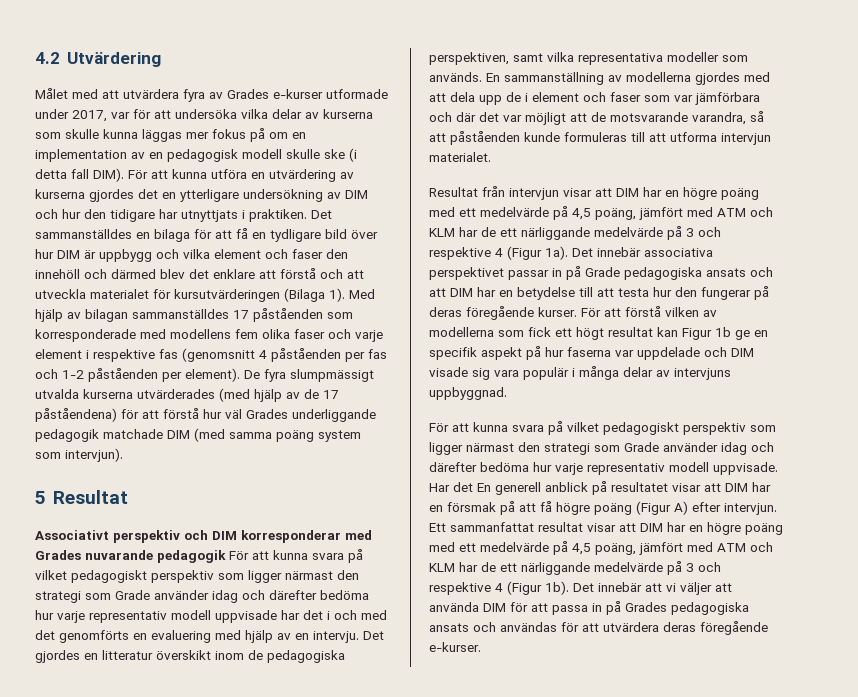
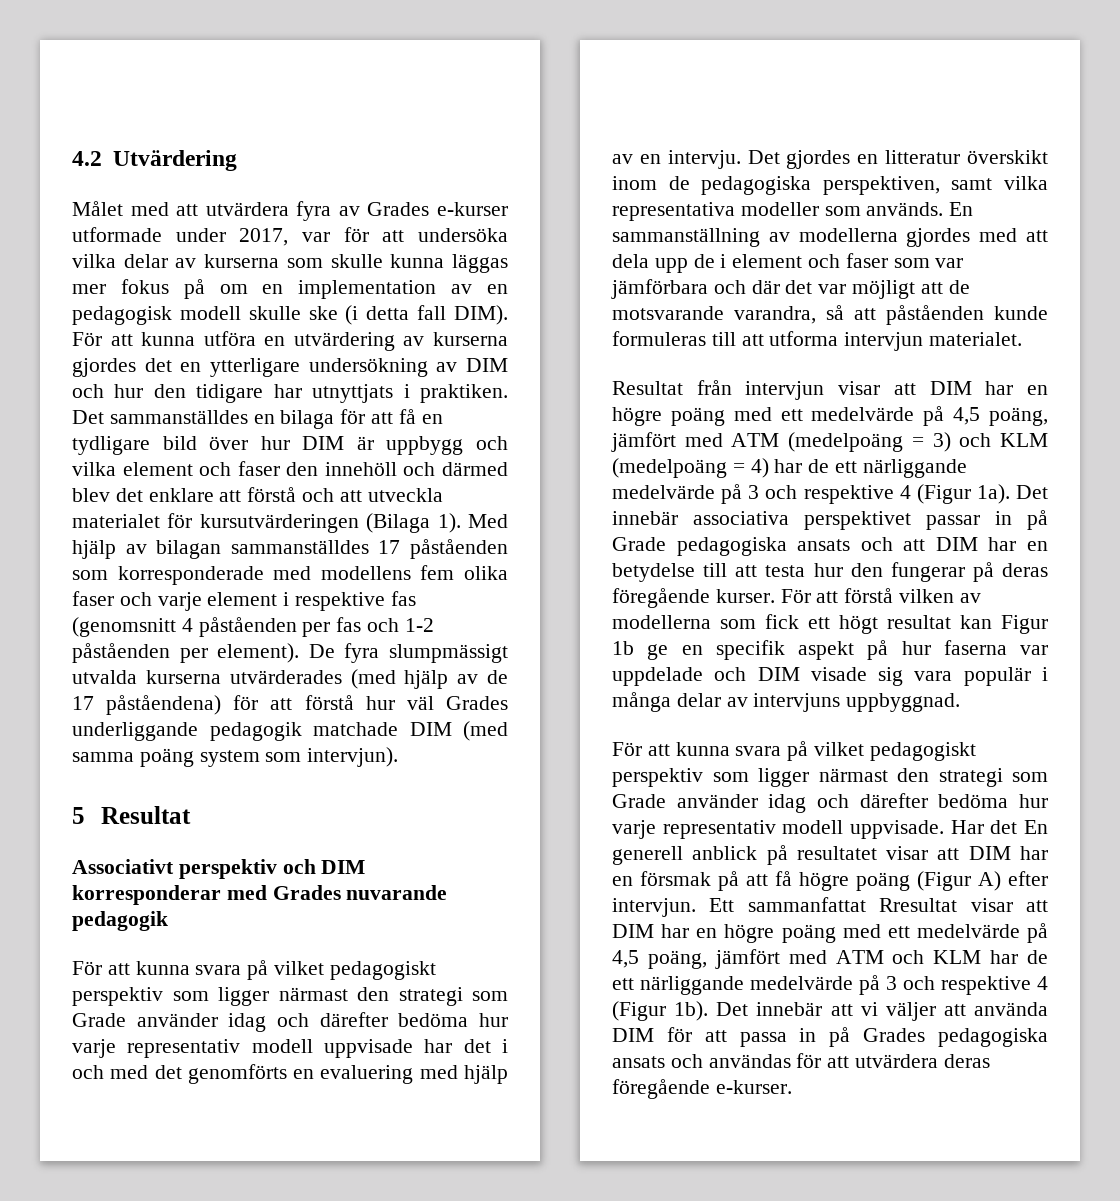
- Associativt perspektiv och DIM korresponderar med Grades nuvarande pedagogik För att kunna svara på vilket pedagogiskt perspektiv som ligger närmast den strategi som Grade använder idag och därefter bedöma hur varje representativ modell uppvisade har det i och med det genomförts en evaluering med hjälp av en intervju.
+ Associativt perspektiv och DIM korresponderar med Grades nuvarande pedagogik
+ För att kunna svara på vilket pedagogiskt perspektiv som ligger närmast den strategi som Grade använder idag och därefter bedöma hur varje representativ modell uppvisade har det i och med det genomförts en evaluering med hjälp av en intervju.
- Resultat från intervjun visar att DIM har en högre poäng med ett medelvärde på 4,5 poäng, jämfört med ATM och KLM har de ett närliggande medelvärde på 3 och respektive 4 (Figur 1a).
+ Resultat från intervjun visar att DIM har en högre poäng med ett medelvärde på 4,5 poäng, jämfört med ATM (medelpoäng = 3) och KLM (medelpoäng = 4) har de ett närliggande medelvärde på 3 och respektive 4 (Figur 1a).
- Ett sammanfattat resultat visar att DIM har en högre poäng med ett medelvärde på 4,5 poäng, jämfört med ATM och KLM har de ett närliggande medelvärde på 3 och respektive 4 (Figur 1b).
+ Ett sammanfattat Rresultat visar att DIM har en högre poäng med ett medelvärde på 4,5 poäng, jämfört med ATM och KLM har de ett närliggande medelvärde på 3 och respektive 4 (Figur 1b).

